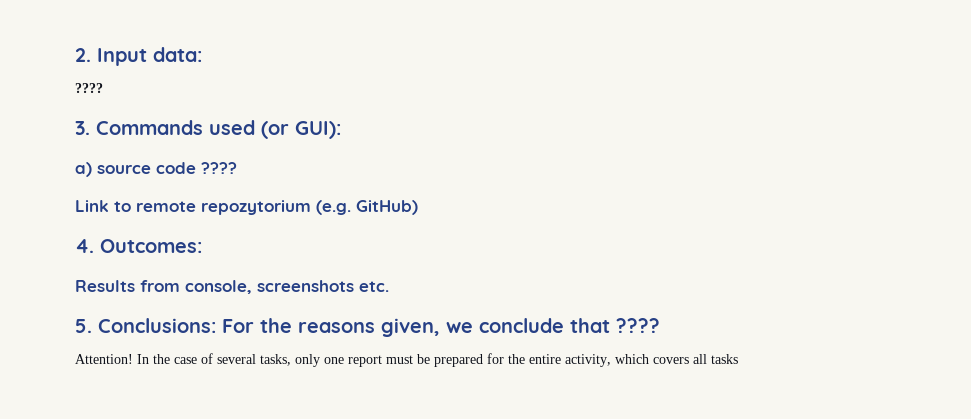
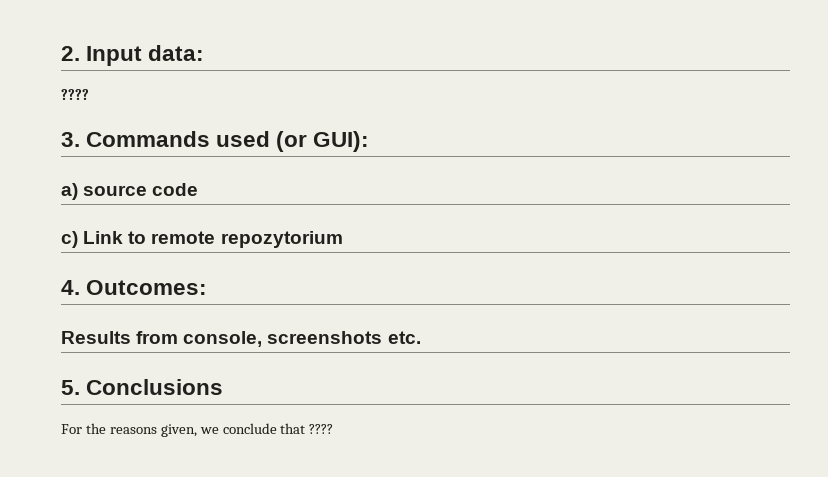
- a) source code ????
- Link to remote repozytorium (e.g. GitHub)
+ a) source code
+ c) Link to remote repozytorium
- 5. Conclusions: For the reasons given, we conclude that ????
+ 5. Conclusions
+ For the reasons given, we conclude that ????
- Attention! In the case of several tasks, only one report must be prepared for the entire activity, which covers all tasks

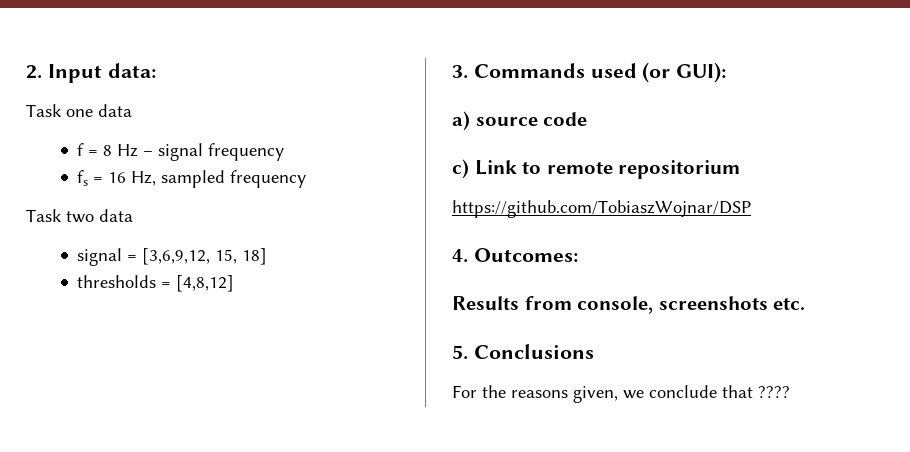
  2. Input data:
- ????
+ Task one data
+ f = 8 Hz – signal frequency
+ fs = 16 Hz, sampled frequency
+ Task two data
+ signal = [3,6,9,12, 15, 18]
+ thresholds = [4,8,12]
- c) Link to remote repozytorium
+ c) Link to remote repositorium
+ https://github.com/TobiaszWojnar/DSP

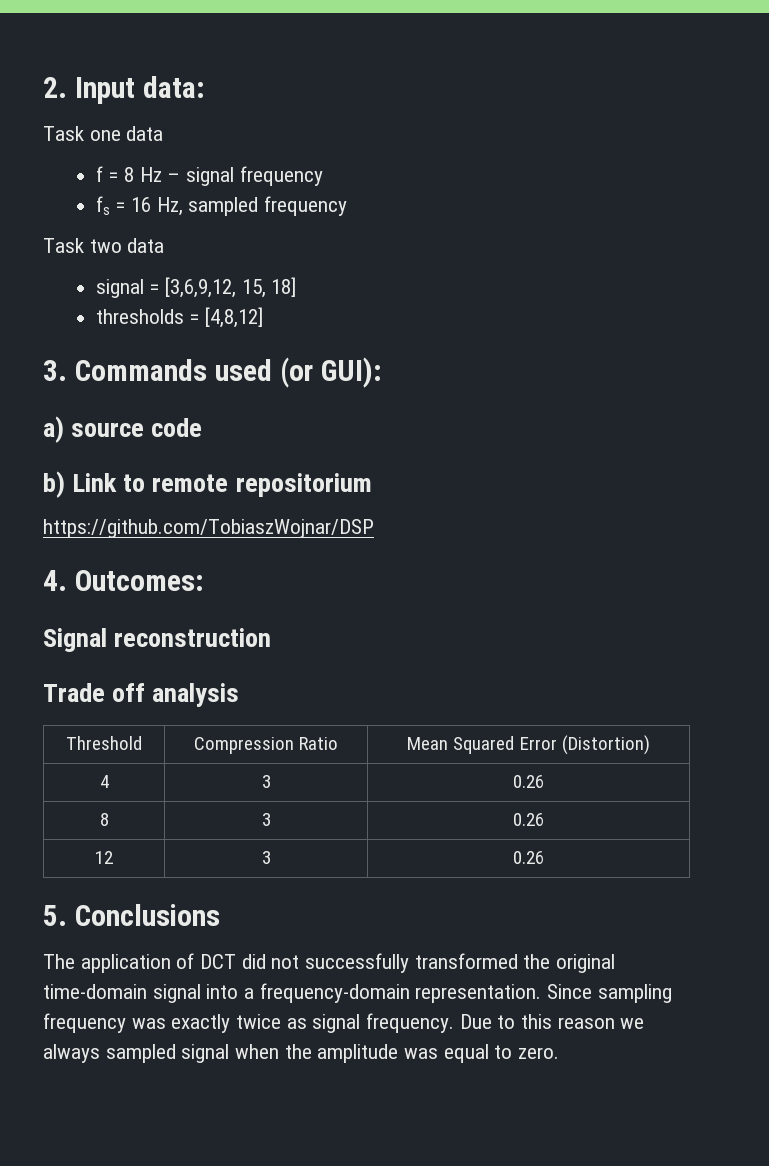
- c) Link to remote repositorium
+ b) Link to remote repositorium
- Results from console, screenshots etc.
+ Signal reconstruction
+ Trade off analysis
+ Threshold | Compression Ratio | Mean Squared Error (Distortion)
+ 4 | 3 | 0.26
+ 8 | 3 | 0.26
+ 12 | 3 | 0.26
  5. Conclusions
- For the reasons given, we conclude that ????
+ The application of DCT did not successfully transformed the original time-domain signal into a frequency-domain representation. Since sampling frequency was exactly twice as signal frequency. Due to this reason we always sampled signal when the amplitude was equal to zero.

